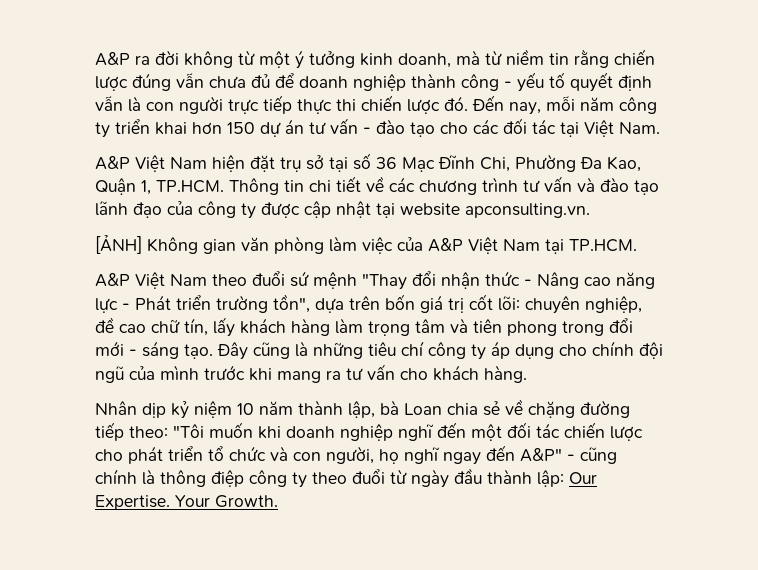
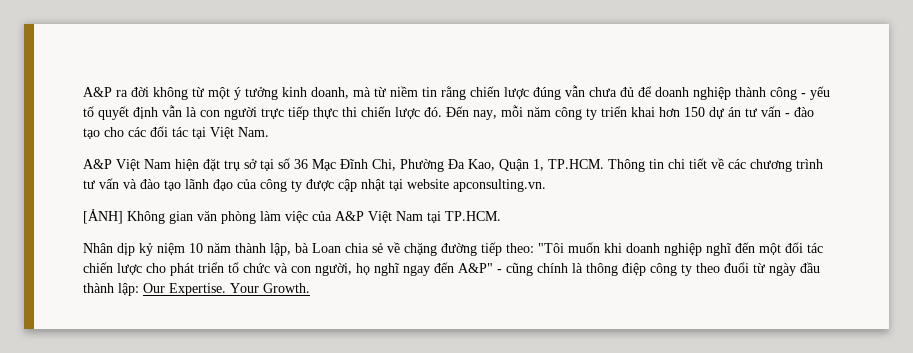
- A&P Việt Nam theo đuổi sứ mệnh "Thay đổi nhận thức - Nâng cao năng lực - Phát triển trường tồn", dựa trên bốn giá trị cốt lõi: chuyên nghiệp, đề cao chữ tín, lấy khách hàng làm trọng tâm và tiên phong trong đổi mới - sáng tạo. Đây cũng là những tiêu chí công ty áp dụng cho chính đội ngũ của mình trước khi mang ra tư vấn cho khách hàng.

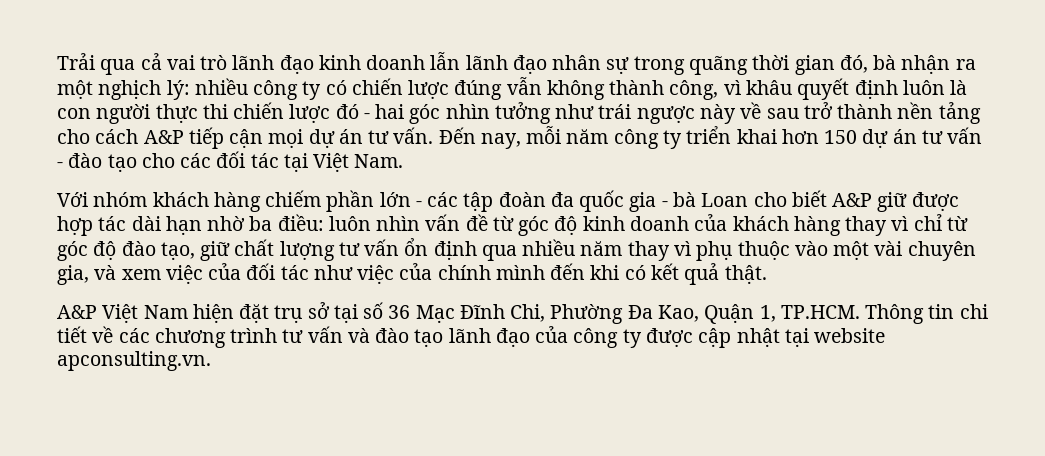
- A&P ra đời không từ một ý tưởng kinh doanh, mà từ niềm tin rằng chiến lược đúng vẫn chưa đủ để doanh nghiệp thành công - yếu tố quyết định vẫn là con người trực tiếp thực thi chiến lược đó.
+ Trải qua cả vai trò lãnh đạo kinh doanh lẫn lãnh đạo nhân sự trong quãng thời gian đó, bà nhận ra một nghịch lý: nhiều công ty có chiến lược đúng vẫn không thành công, vì khâu quyết định luôn là con người thực thi chiến lược đó - hai góc nhìn tưởng như trái ngược này về sau trở thành nền tảng cho cách A&P tiếp cận mọi dự án tư vấn.
+ Với nhóm khách hàng chiếm phần lớn - các tập đoàn đa quốc gia - bà Loan cho biết A&P giữ được hợp tác dài hạn nhờ ba điều: luôn nhìn vấn đề từ góc độ kinh doanh của khách hàng thay vì chỉ từ góc độ đào tạo, giữ chất lượng tư vấn ổn định qua nhiều năm thay vì phụ thuộc vào một vài chuyên gia, và xem việc của đối tác như việc của chính mình đến khi có kết quả thật.
- [ẢNH] Không gian văn phòng làm việc của A&P Việt Nam tại TP.HCM.
- Nhân dịp kỷ niệm 10 năm thành lập, bà Loan chia sẻ về chặng đường tiếp theo: "Tôi muốn khi doanh nghiệp nghĩ đến một đối tác chiến lược cho phát triển tổ chức và con người, họ nghĩ ngay đến A&P" - cũng chính là thông điệp công ty theo đuổi từ ngày đầu thành lập: Our Expertise. Your Growth.

